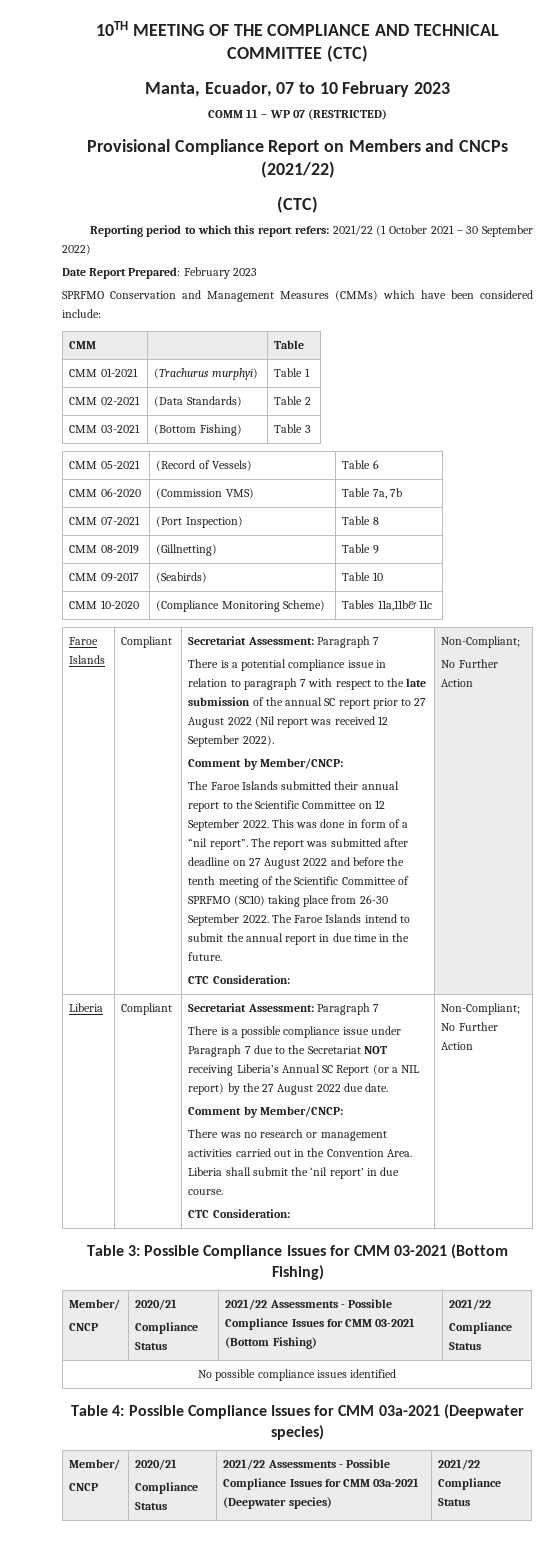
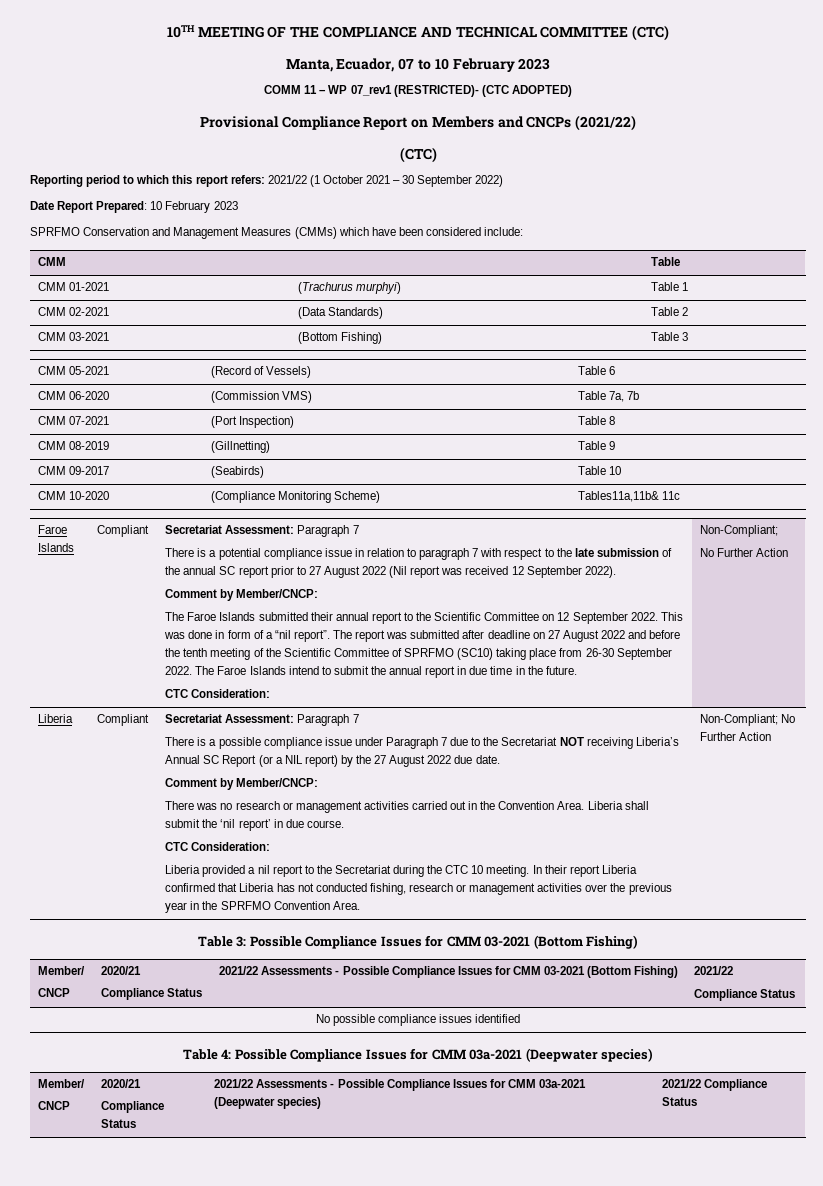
- COMM 11 – WP 07 (RESTRICTED)
+ COMM 11 – WP 07_rev1 (RESTRICTED)- (CTC ADOPTED)
- Date Report Prepared: February 2023
+ Date Report Prepared: 10 February 2023
- CMM 10-2020 | (Compliance Monitoring Scheme) | Tables 11a,11b& 11c
+ CMM 10-2020 | (Compliance Monitoring Scheme) | Tables11a,11b& 11c
+ Liberia provided a nil report to the Secretariat during the CTC 10 meeting. In their report Liberia confirmed that Liberia has not conducted fishing, research or management activities over the previous year in the SPRFMO Convention Area.

